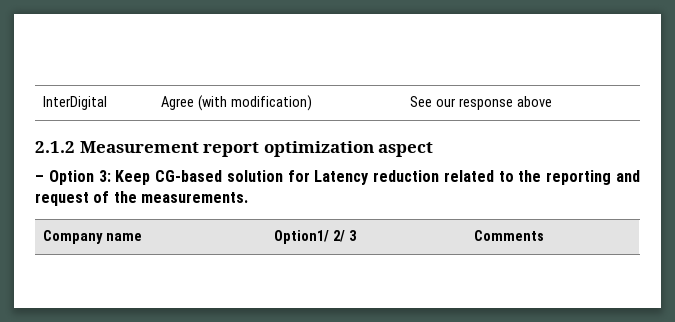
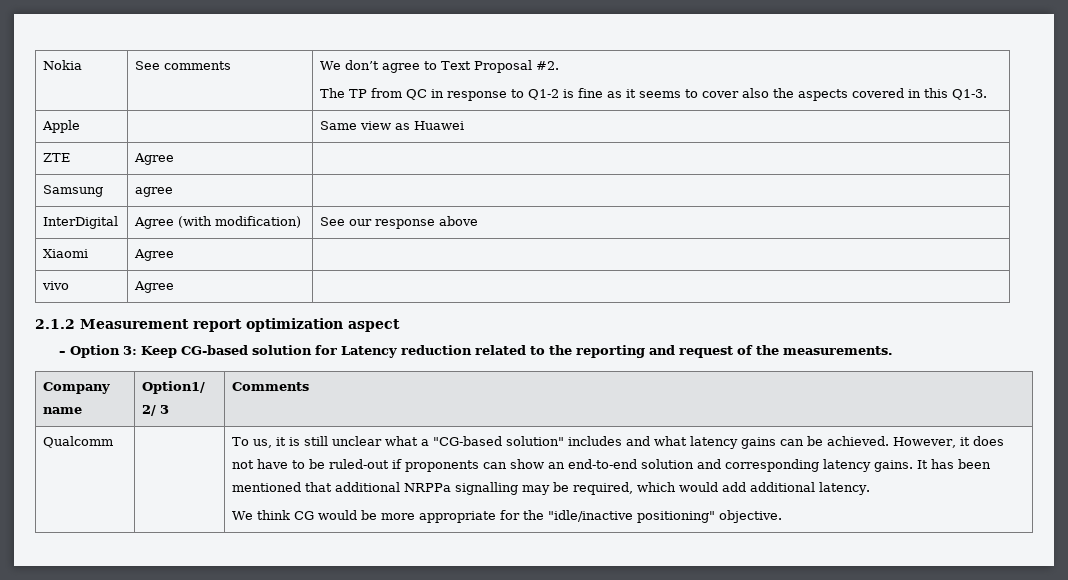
+ Nokia | See comments | We don’t agree to Text Proposal #2.
+ The TP from QC in response to Q1-2 is fine as it seems to cover also the aspects covered in this Q1-3.
+ Apple | | Same view as Huawei
+ ZTE | Agree |
+ Samsung | agree |
+ Xiaomi | Agree |
+ vivo | Agree |
+ Qualcomm | | To us, it is still unclear what a "CG-based solution" includes and what latency gains can be achieved. However, it does not have to be ruled-out if proponents can show an end-to-end solution and corresponding latency gains. It has been mentioned that additional NRPPa signalling may be required, which would add additional latency.
+ We think CG would be more appropriate for the "idle/inactive positioning" objective.

